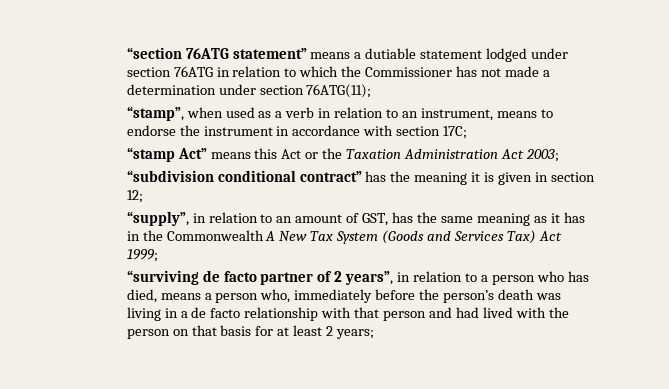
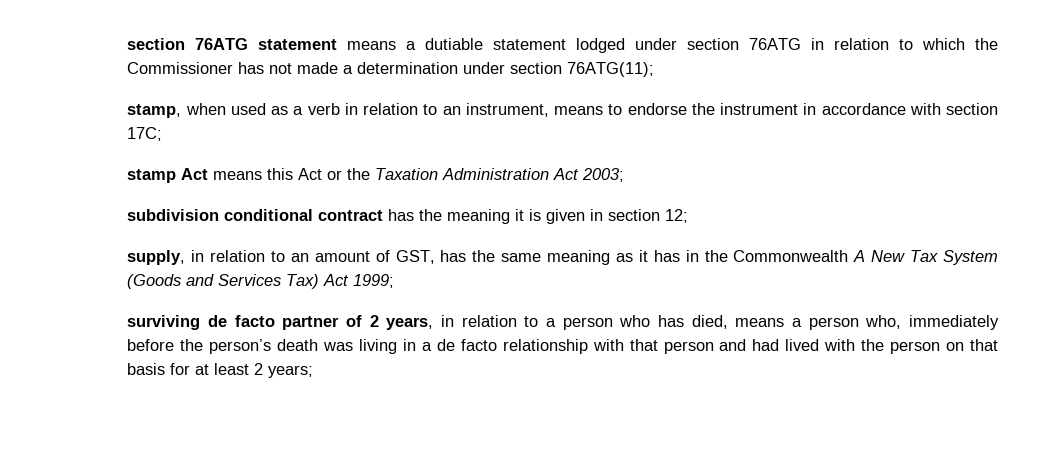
- “section 76ATG statement” means a dutiable statement lodged under section 76ATG in relation to which the Commissioner has not made a determination under section 76ATG(11);
+ section 76ATG statement means a dutiable statement lodged under section 76ATG in relation to which the Commissioner has not made a determination under section 76ATG(11);
- “stamp”, when used as a verb in relation to an instrument, means to endorse the instrument in accordance with section 17C;
+ stamp, when used as a verb in relation to an instrument, means to endorse the instrument in accordance with section 17C;
- “stamp Act” means this Act or the Taxation Administration Act 2003;
+ stamp Act means this Act or the Taxation Administration Act 2003;
- “subdivision conditional contract” has the meaning it is given in section 12;
+ subdivision conditional contract has the meaning it is given in section 12;
- “supply”, in relation to an amount of GST, has the same meaning as it has in the Commonwealth A New Tax System (Goods and Services Tax) Act 1999;
+ supply, in relation to an amount of GST, has the same meaning as it has in the Commonwealth A New Tax System (Goods and Services Tax) Act 1999;
- “surviving de facto partner of 2 years”, in relation to a person who has died, means a person who, immediately before the person’s death was living in a de facto relationship with that person and had lived with the person on that basis for at least 2 years;
+ surviving de facto partner of 2 years, in relation to a person who has died, means a person who, immediately before the person’s death was living in a de facto relationship with that person and had lived with the person on that basis for at least 2 years;

